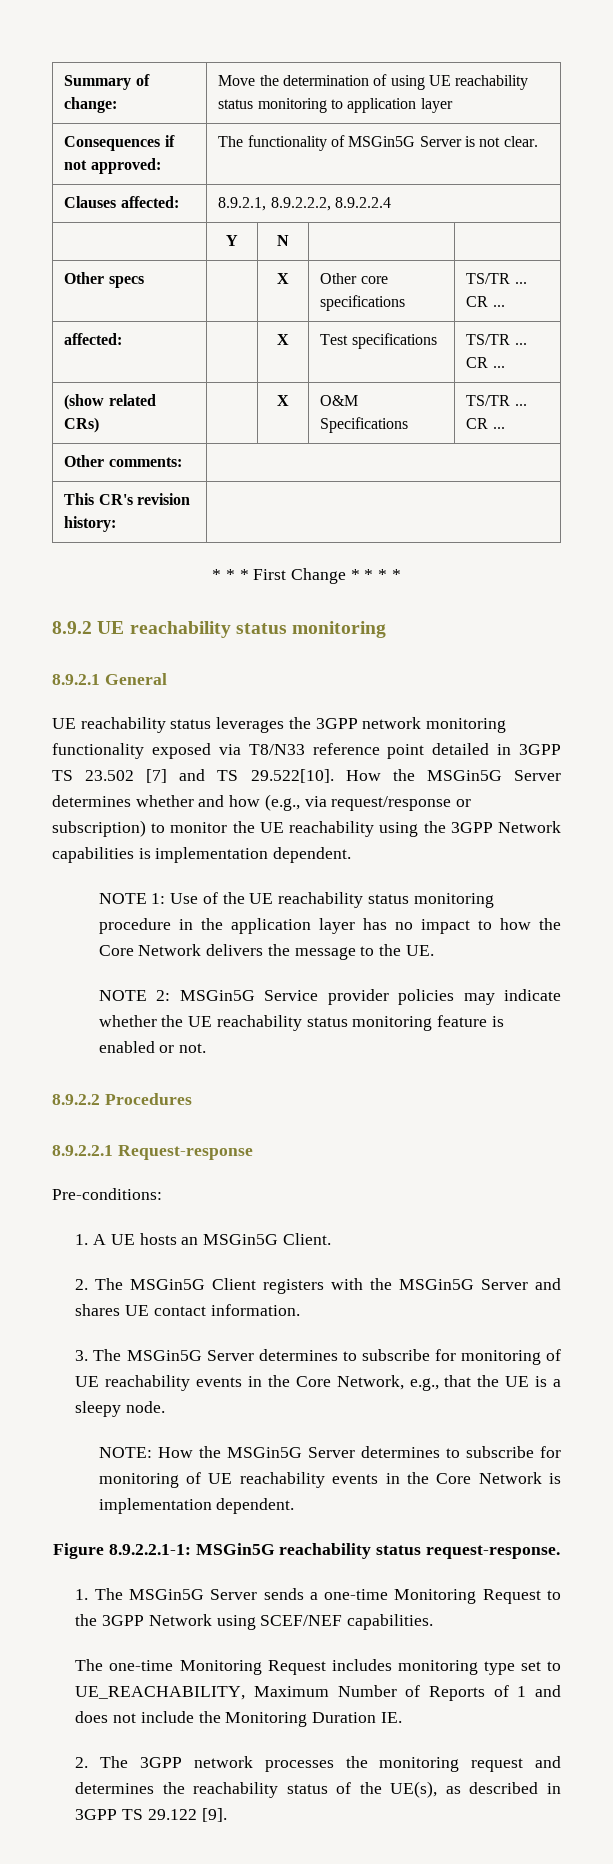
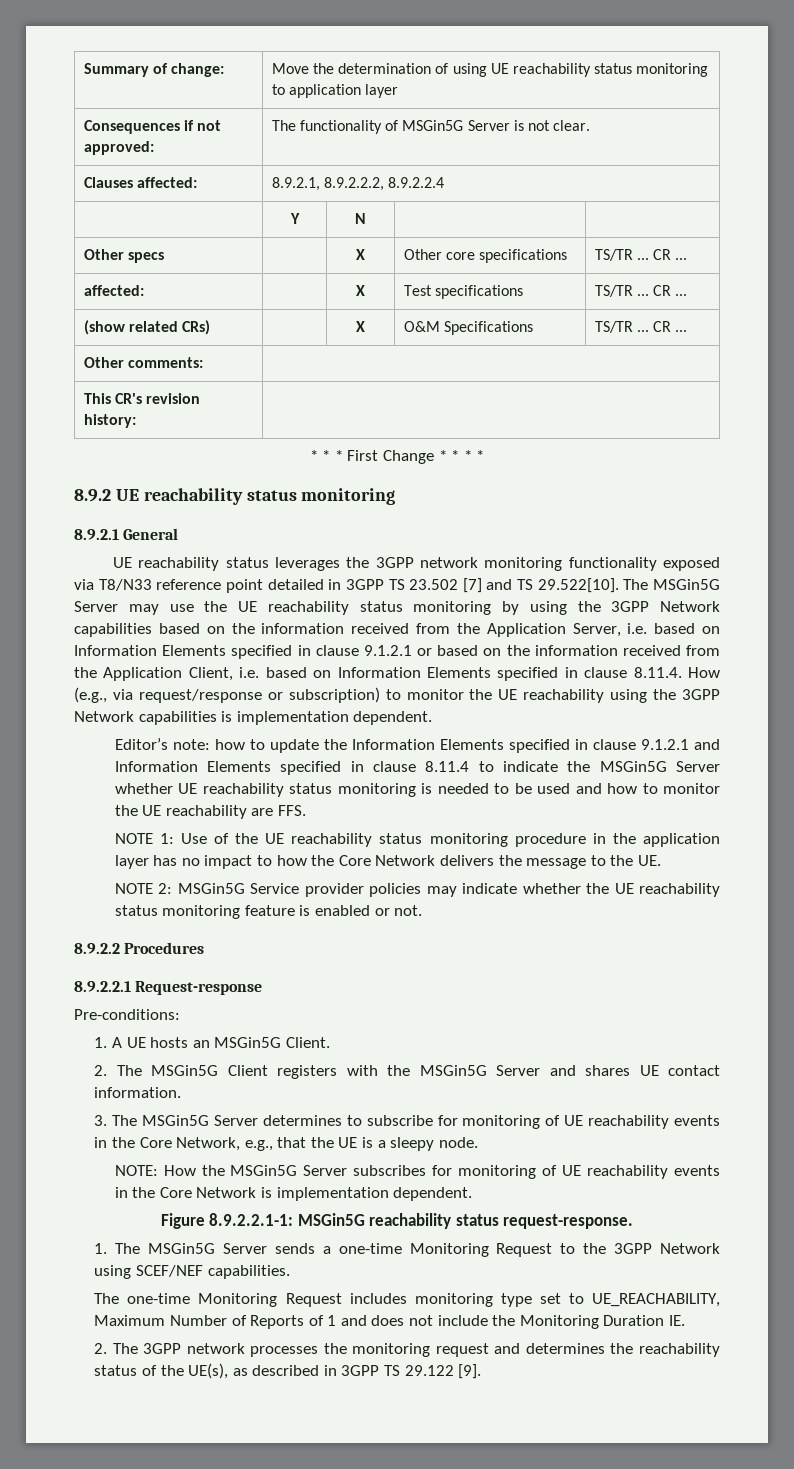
- UE reachability status leverages the 3GPP network monitoring functionality exposed via T8/N33 reference point detailed in 3GPP TS 23.502 [7] and TS 29.522[10]. How the MSGin5G Server determines whether and how (e.g., via request/response or subscription) to monitor the UE reachability using the 3GPP Network capabilities is implementation dependent.
+ UE reachability status leverages the 3GPP network monitoring functionality exposed via T8/N33 reference point detailed in 3GPP TS 23.502 [7] and TS 29.522[10]. The MSGin5G Server may use the UE reachability status monitoring by using the 3GPP Network capabilities based on the information received from the Application Server, i.e. based on Information Elements specified in clause 9.1.2.1 or based on the information received from the Application Client, i.e. based on Information Elements specified in clause 8.11.4. How (e.g., via request/response or subscription) to monitor the UE reachability using the 3GPP Network capabilities is implementation dependent.
+ Editor’s note: how to update the Information Elements specified in clause 9.1.2.1 and Information Elements specified in clause 8.11.4 to indicate the MSGin5G Server whether UE reachability status monitoring is needed to be used and how to monitor the UE reachability are FFS.
- NOTE: How the MSGin5G Server determines to subscribe for monitoring of UE reachability events in the Core Network is implementation dependent.
+ NOTE: How the MSGin5G Server subscribes for monitoring of UE reachability events in the Core Network is implementation dependent.

